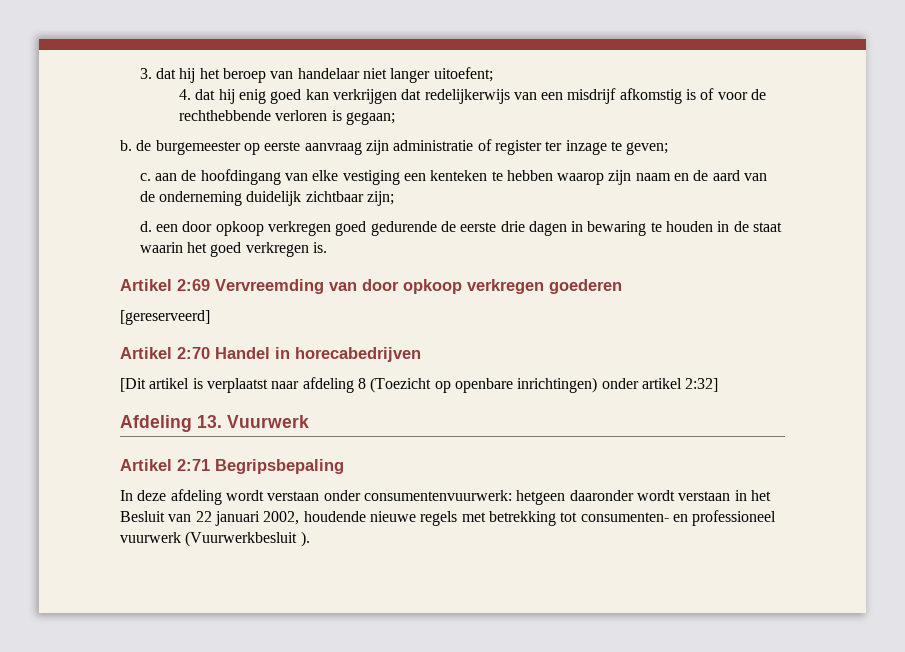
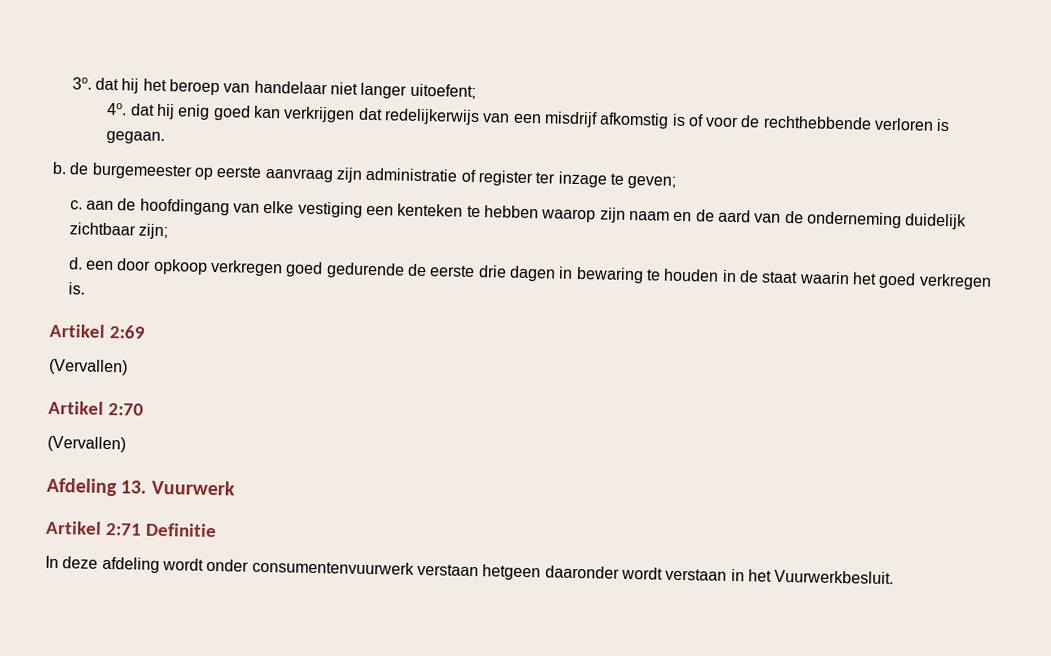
- 3. dat hij het beroep van handelaar niet langer uitoefent;
+ 3o. dat hij het beroep van handelaar niet langer uitoefent;
- 4. dat hij enig goed kan verkrijgen dat redelijkerwijs van een misdrijf afkomstig is of voor de rechthebbende verloren is gegaan;
+ 4o. dat hij enig goed kan verkrijgen dat redelijkerwijs van een misdrijf afkomstig is of voor de rechthebbende verloren is gegaan.
- Artikel 2:69 Vervreemding van door opkoop verkregen goederen
- [gereserveerd]
- Artikel 2:70 Handel in horecabedrijven
- [Dit artikel is verplaatst naar afdeling 8 (Toezicht op openbare inrichtingen) onder artikel 2:32]
+ Artikel 2:69
+ (Vervallen)
+ Artikel 2:70
+ (Vervallen)
- Artikel 2:71 Begripsbepaling
+ Artikel 2:71 Definitie
- In deze afdeling wordt verstaan onder consumentenvuurwerk: hetgeen daaronder wordt verstaan in het Besluit van 22 januari 2002, houdende nieuwe regels met betrekking tot consumenten- en professioneel vuurwerk (Vuurwerkbesluit ).
+ In deze afdeling wordt onder consumentenvuurwerk verstaan hetgeen daaronder wordt verstaan in het Vuurwerkbesluit.

